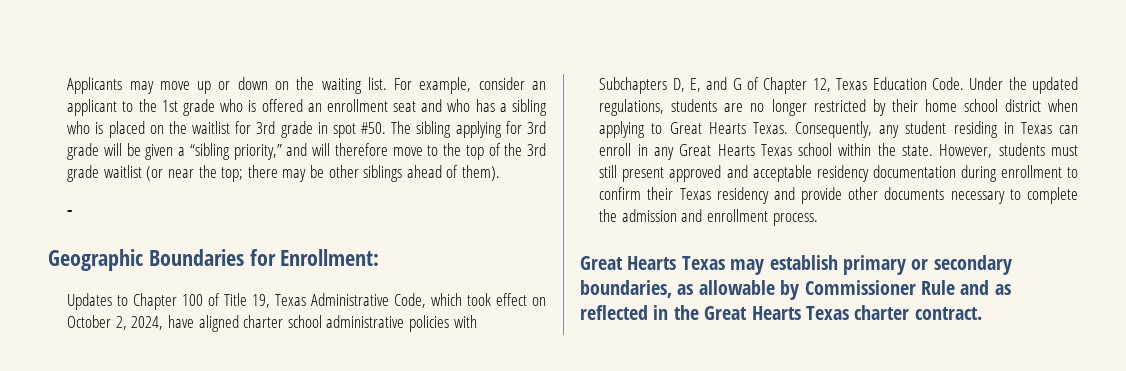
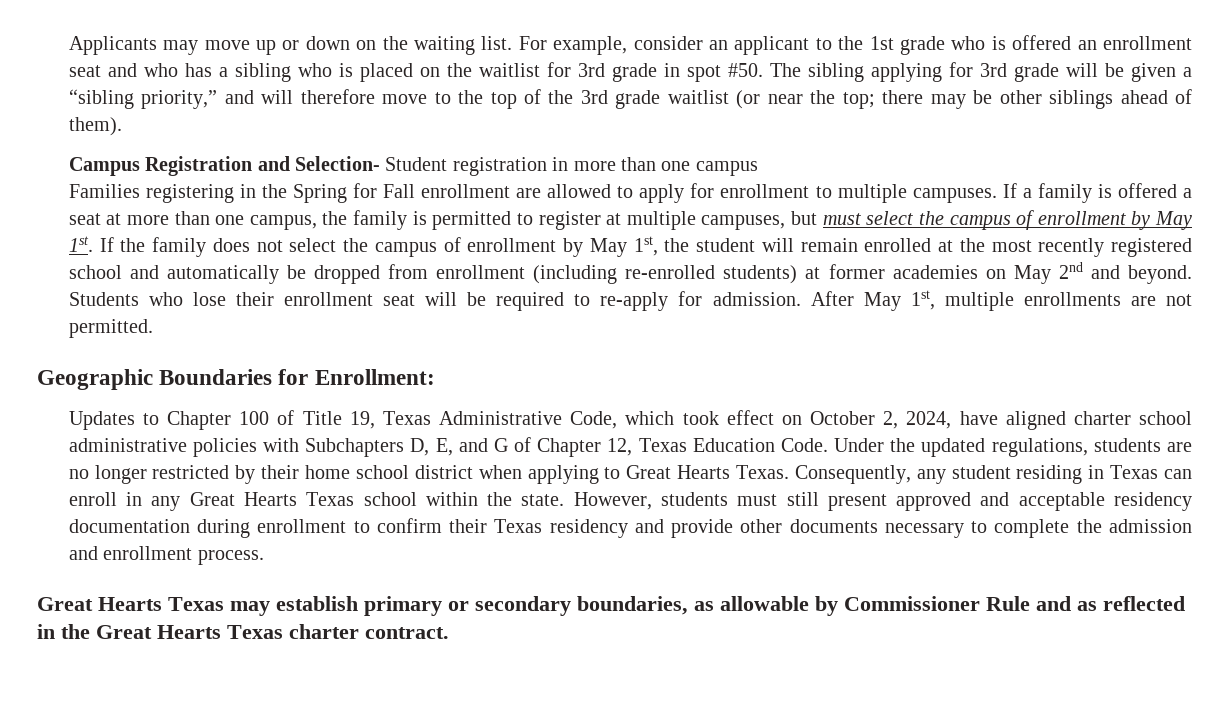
- -
+ Campus Registration and Selection- Student registration in more than one campus
+ Families registering in the Spring for Fall enrollment are allowed to apply for enrollment to multiple campuses. If a family is offered a seat at more than one campus, the family is permitted to register at multiple campuses, but must select the campus of enrollment by May 1st. If the family does not select the campus of enrollment by May 1st, the student will remain enrolled at the most recently registered school and automatically be dropped from enrollment (including re-enrolled students) at former academies on May 2nd and beyond. Students who lose their enrollment seat will be required to re-apply for admission. After May 1st, multiple enrollments are not permitted.

